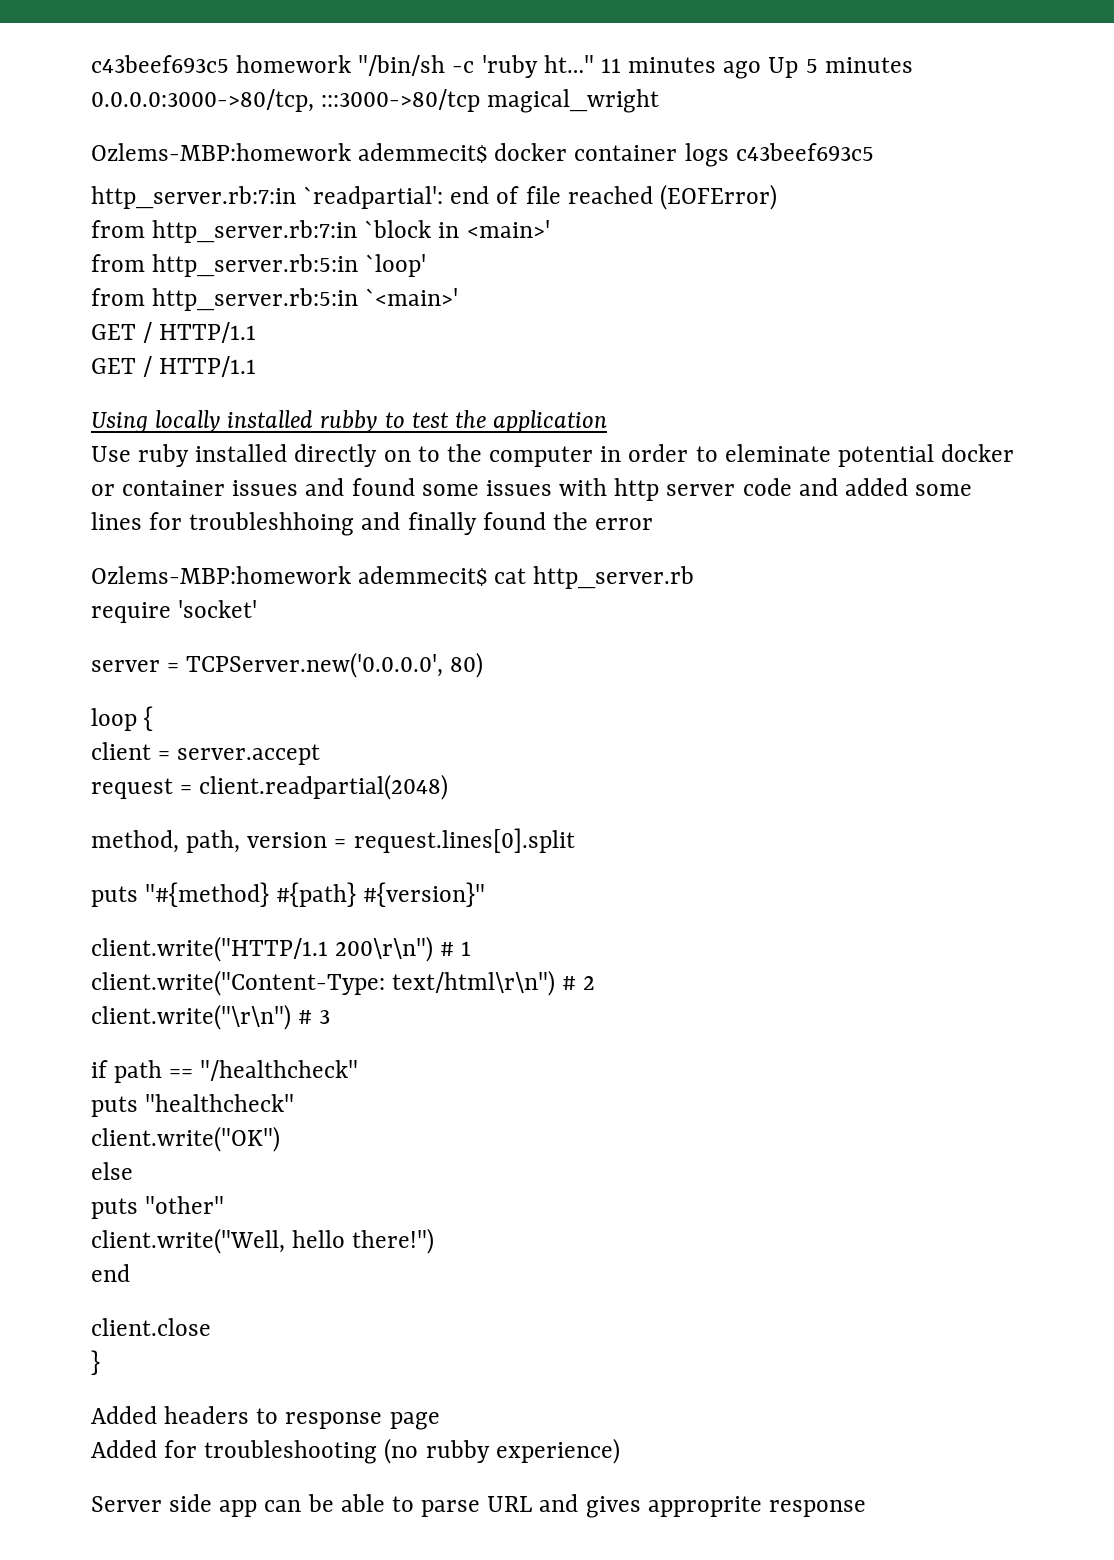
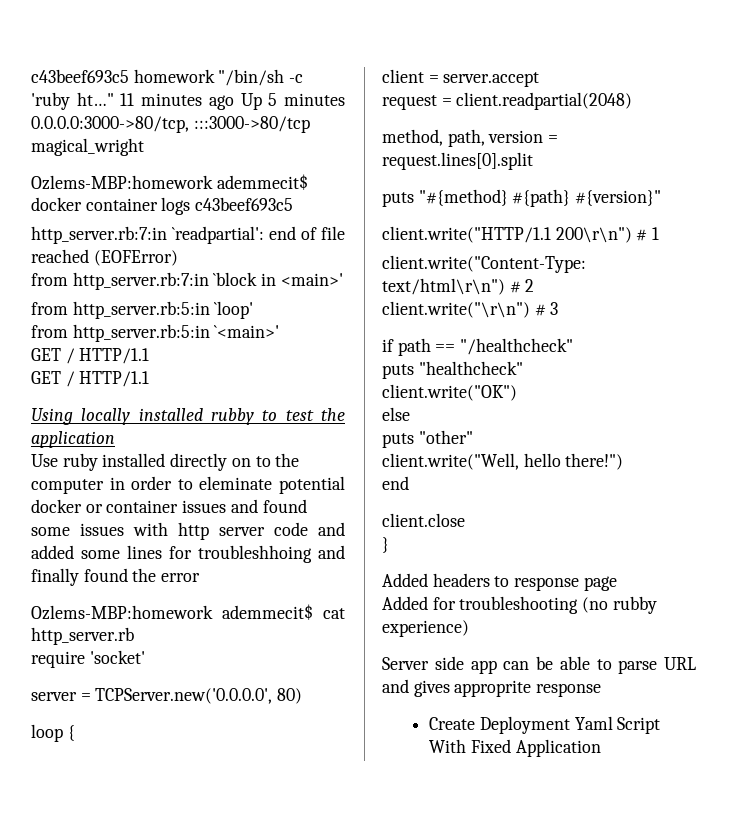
+ Create Deployment Yaml Script With Fixed Application

